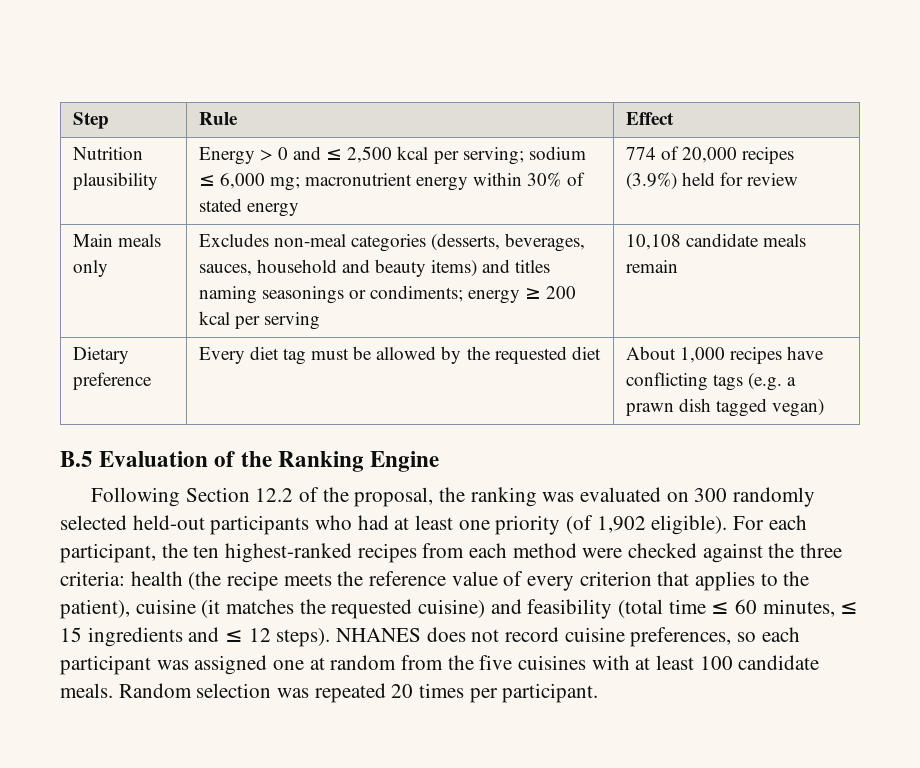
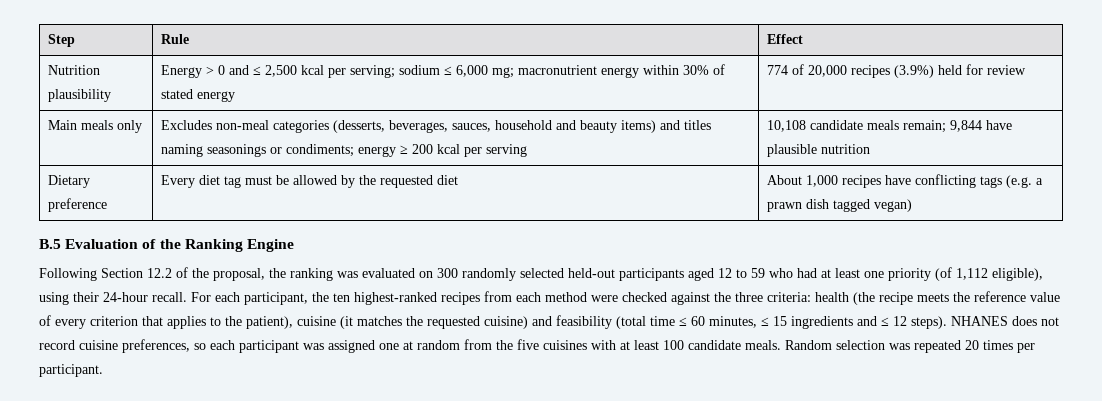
- Main meals only | Excludes non-meal categories (desserts, beverages, sauces, household and beauty items) and titles naming seasonings or condiments; energy ≥ 200 kcal per serving | 10,108 candidate meals remain
+ Main meals only | Excludes non-meal categories (desserts, beverages, sauces, household and beauty items) and titles naming seasonings or condiments; energy ≥ 200 kcal per serving | 10,108 candidate meals remain; 9,844 have plausible nutrition
- Following Section 12.2 of the proposal, the ranking was evaluated on 300 randomly selected held-out participants who had at least one priority (of 1,902 eligible).
+ Following Section 12.2 of the proposal, the ranking was evaluated on 300 randomly selected held-out participants aged 12 to 59 who had at least one priority (of 1,112 eligible), using their 24-hour recall.

